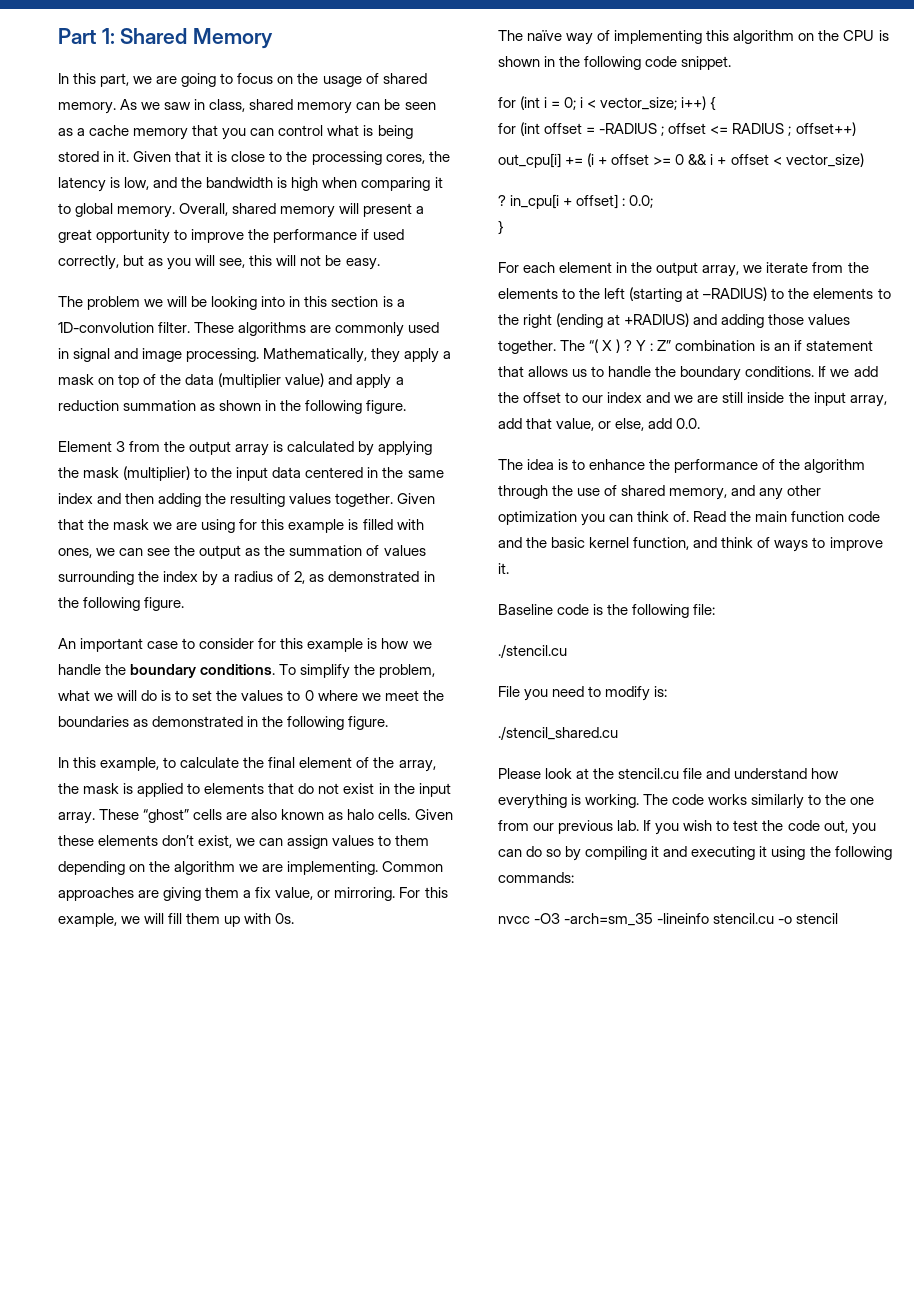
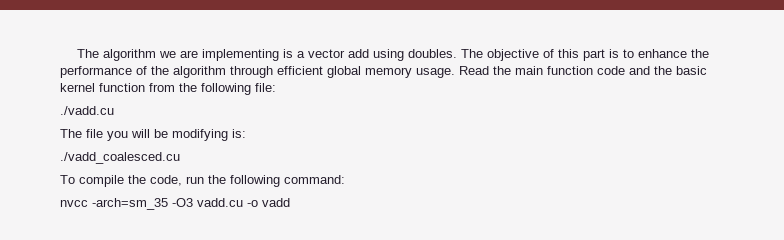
- Part 1: Shared Memory
- In this part, we are going to focus on the usage of shared memory. As we saw in class, shared memory can be seen as a cache memory that you can control what is being stored in it. Given that it is close to the processing cores, the latency is low, and the bandwidth is high when comparing it to global memory. Overall, shared memory will present a great opportunity to improve the performance if used correctly, but as you will see, this will not be easy.
- The problem we will be looking into in this section is a 1D-convolution filter. These algorithms are commonly used in signal and image processing. Mathematically, they apply a mask on top of the data (multiplier value) and apply a reduction summation as shown in the following figure.
- Element 3 from the output array is calculated by applying the mask (multiplier) to the input data centered in the same index and then adding the resulting values together. Given that the mask we are using for this example is filled with ones, we can see the output as the summation of values surrounding the index by a radius of 2, as demonstrated in the following figure.
- An important case to consider for this example is how we handle the boundary conditions. To simplify the problem, what we will do is to set the values to 0 where we meet the boundaries as demonstrated in the following figure.
- In this example, to calculate the final element of the array, the mask is applied to elements that do not exist in the input array. These “ghost” cells are also known as halo cells. Given these elements don’t exist, we can assign values to them depending on the algorithm we are implementing. Common approaches are giving them a fix value, or mirroring. For this example, we will fill them up with 0s.
- The naïve way of implementing this algorithm on the CPU is shown in the following code snippet.
- for (int i = 0; i < vector_size; i++) {
- for (int offset = -RADIUS ; offset <= RADIUS ; offset++)
- out_cpu[i] += (i + offset >= 0 && i + offset < vector_size)
- ? in_cpu[i + offset] : 0.0;
- }
- For each element in the output array, we iterate from the elements to the left (starting at –RADIUS) to the elements to the right (ending at +RADIUS) and adding those values together. The “( X ) ? Y : Z” combination is an if statement that allows us to handle the boundary conditions. If we add the offset to our index and we are still inside the input array, add that value, or else, add 0.0.
- The idea is to enhance the performance of the algorithm through the use of shared memory, and any other optimization you can think of.
+ The algorithm we are implementing is a vector add using doubles. The objective of this part is to enhance the performance of the algorithm through efficient global memory usage.
- Read the main function code and the basic kernel function, and think of ways to improve it.
- Baseline code is the following file:
- ./stencil.cu
- File you need to modify is:
- ./stencil_shared.cu
- Please look at the stencil.cu file and understand how everything is working. The code works similarly to the one from our previous lab. If you wish to test the code out, you can do so by compiling it and executing it using the following commands:
+ Read the main function code and the basic kernel function from the following file:
+ ./vadd.cu
+ The file you will be modifying is:
+ ./vadd_coalesced.cu
+ To compile the code, run the following command:
- nvcc -O3 -arch=sm_35 -lineinfo stencil.cu -o stencil
+ nvcc -arch=sm_35 -O3 vadd.cu -o vadd

